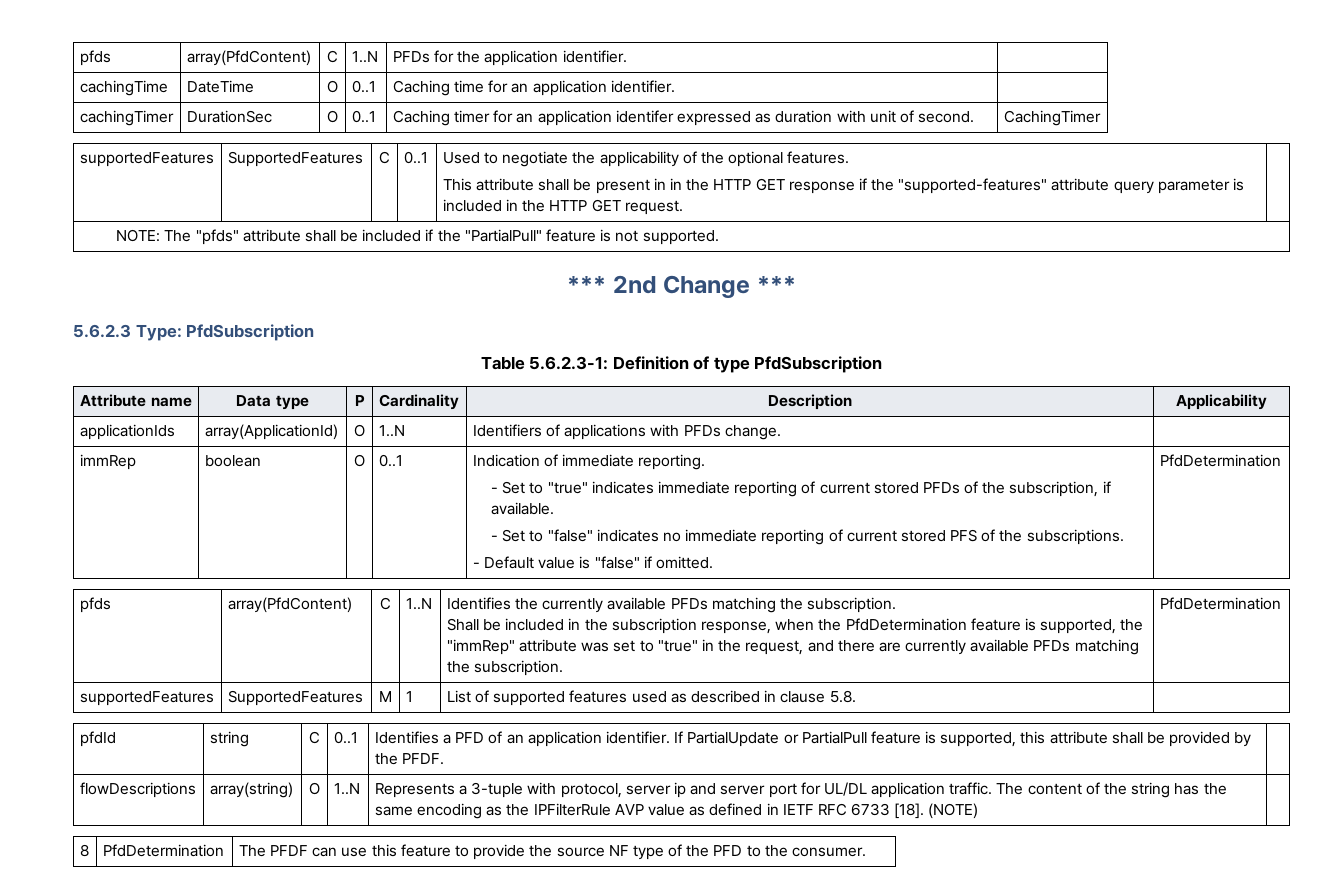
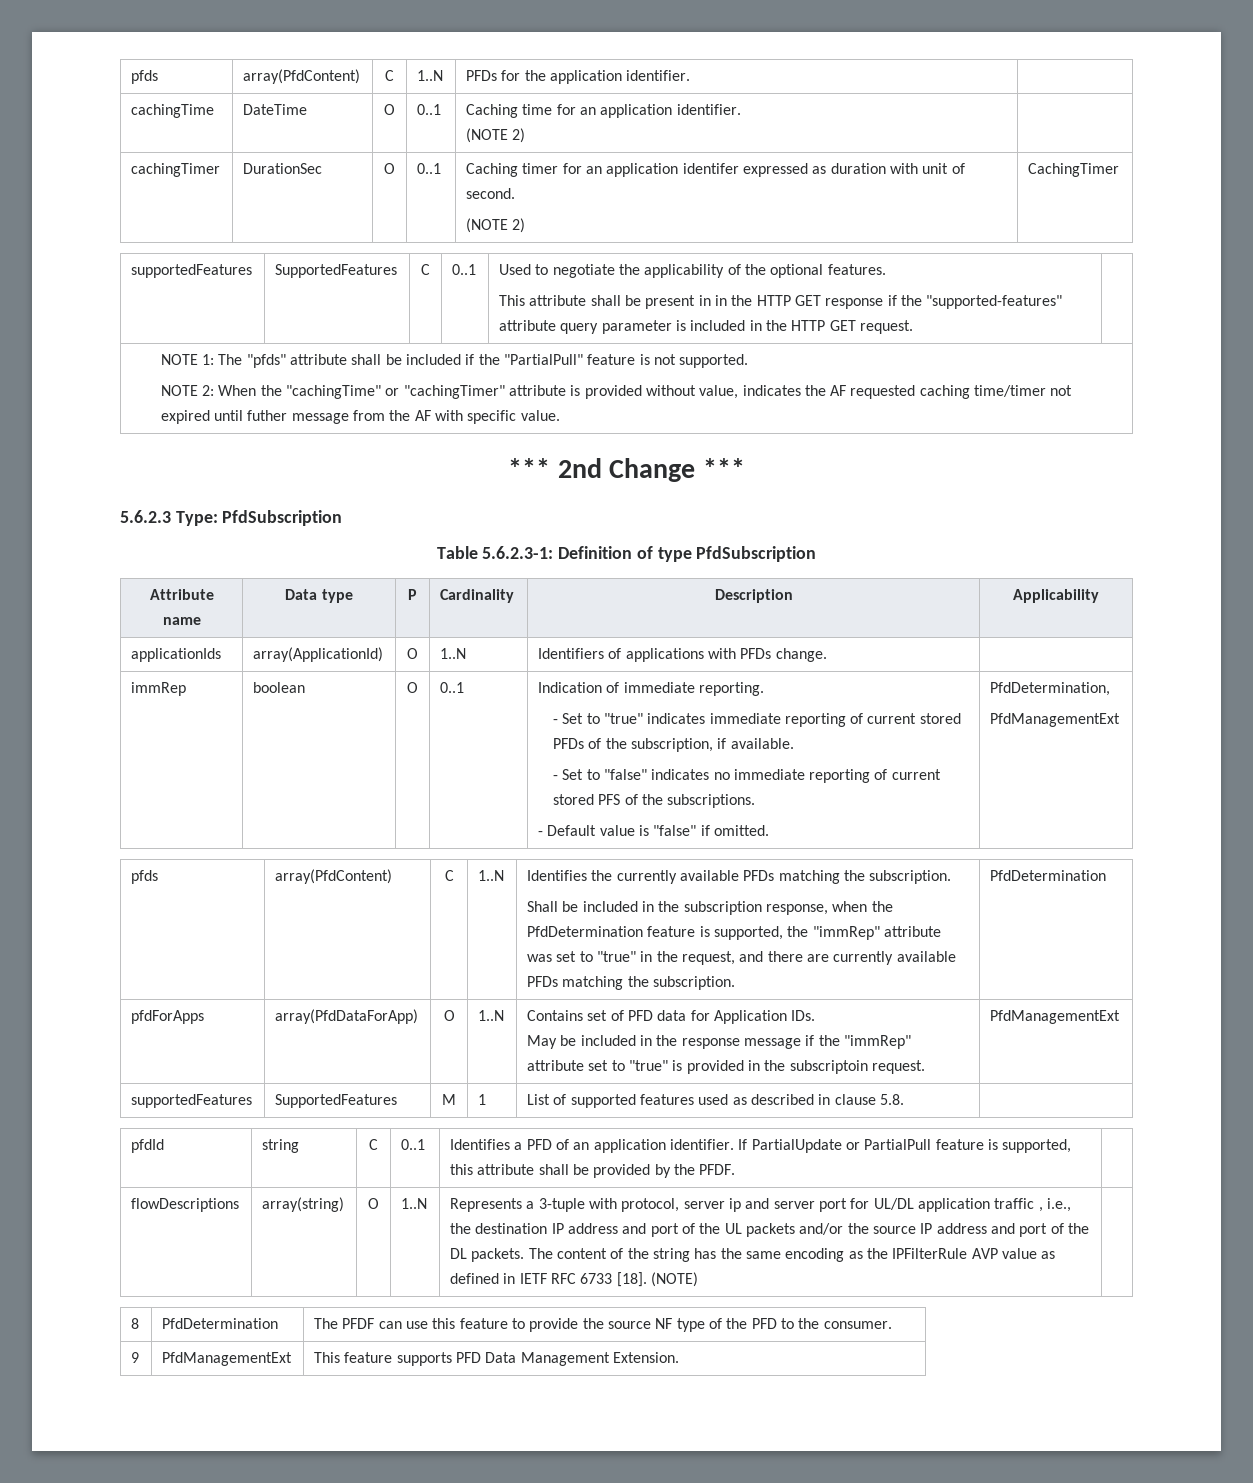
- cachingTime | DateTime | O | 0..1 | Caching time for an application identifier. |
+ cachingTime | DateTime | O | 0..1 | Caching time for an application identifier.
+ (NOTE 2) |
- cachingTimer | DurationSec | O | 0..1 | Caching timer for an application identifer expressed as duration with unit of second. | CachingTimer
+ cachingTimer | DurationSec | O | 0..1 | Caching timer for an application identifer expressed as duration with unit of second.
+ (NOTE 2) | CachingTimer
- NOTE: The "pfds" attribute shall be included if the "PartialPull" feature is not supported.
+ NOTE 1: The "pfds" attribute shall be included if the "PartialPull" feature is not supported.
+ NOTE 2: When the "cachingTime" or "cachingTimer" attribute is provided without value, indicates the AF requested caching time/timer not expired until futher message from the AF with specific value.
- - Default value is "false" if omitted. | PfdDetermination
+ - Default value is "false" if omitted. | PfdDetermination,
+ PfdManagementExt
+ pfdForApps | array(PfdDataForApp) | O | 1..N | Contains set of PFD data for Application IDs.
+ May be included in the response message if the "immRep" attribute set to "true" is provided in the subscriptoin request. | PfdManagementExt
- Represents a 3-tuple with protocol, server ip and server port for UL/DL application traffic.
+ Represents a 3-tuple with protocol, server ip and server port for UL/DL application traffic , i.e., the destination IP address and port of the UL packets and/or the source IP address and port of the DL packets.
+ 9 | PfdManagementExt | This feature supports PFD Data Management Extension.

